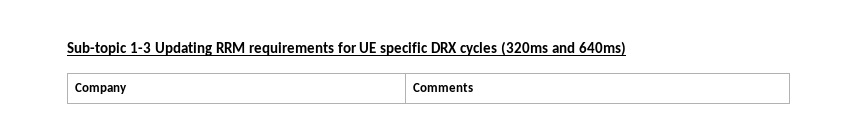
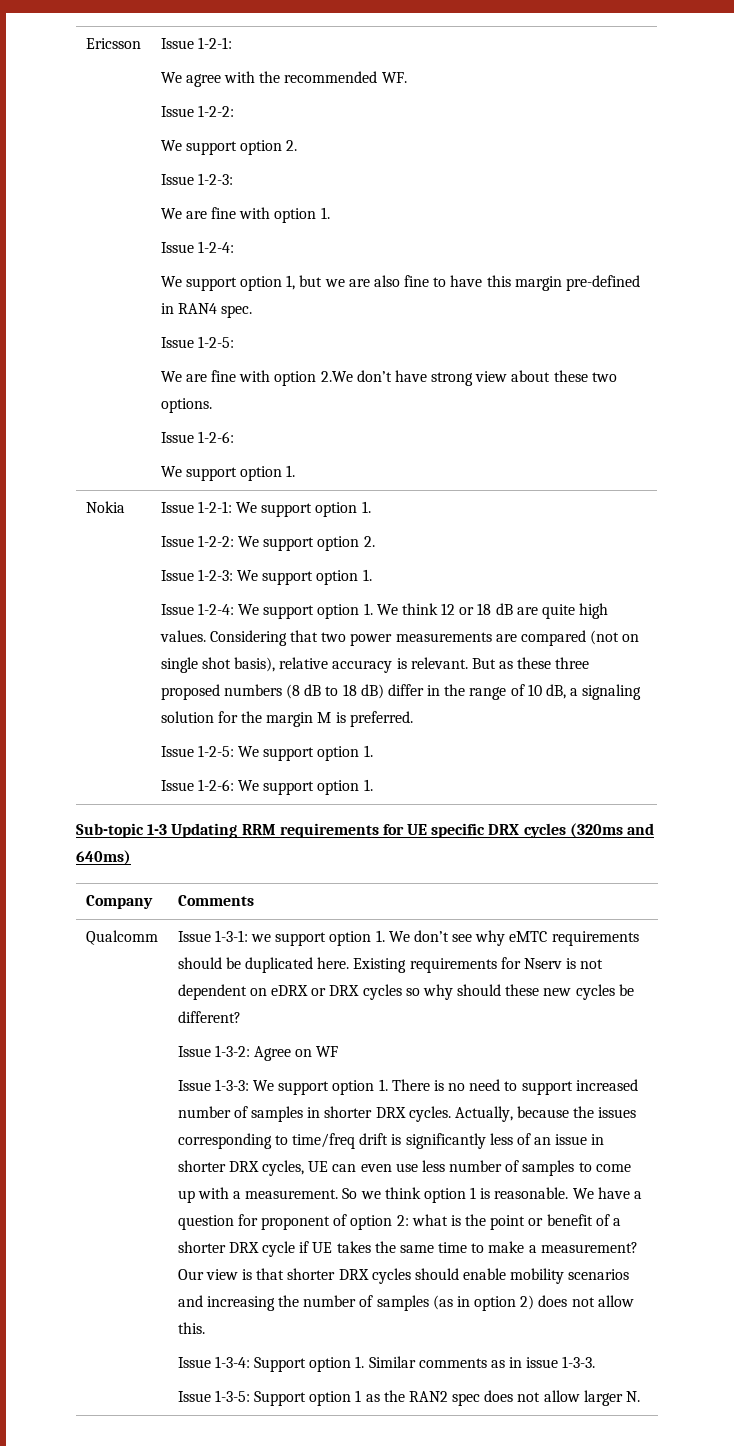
+ Ericsson | Issue 1-2-1:
+ We agree with the recommended WF.
+ Issue 1-2-2:
+ We support option 2.
+ Issue 1-2-3:
+ We are fine with option 1.
+ Issue 1-2-4:
+ We support option 1, but we are also fine to have this margin pre-defined in RAN4 spec.
+ Issue 1-2-5:
+ We are fine with option 2.We don’t have strong view about these two options.
+ Issue 1-2-6:
+ We support option 1.
+ Nokia | Issue 1-2-1: We support option 1.
+ Issue 1-2-2: We support option 2.
+ Issue 1-2-3: We support option 1.
+ Issue 1-2-4: We support option 1. We think 12 or 18 dB are quite high values. Considering that two power measurements are compared (not on single shot basis), relative accuracy is relevant. But as these three proposed numbers (8 dB to 18 dB) differ in the range of 10 dB, a signaling solution for the margin M is preferred.
+ Issue 1-2-5: We support option 1.
+ Issue 1-2-6: We support option 1.
+ Qualcomm | Issue 1-3-1: we support option 1. We don’t see why eMTC requirements should be duplicated here. Existing requirements for Nserv is not dependent on eDRX or DRX cycles so why should these new cycles be different?
+ Issue 1-3-2: Agree on WF
+ Issue 1-3-3: We support option 1. There is no need to support increased number of samples in shorter DRX cycles. Actually, because the issues corresponding to time/freq drift is significantly less of an issue in shorter DRX cycles, UE can even use less number of samples to come up with a measurement. So we think option 1 is reasonable. We have a question for proponent of option 2: what is the point or benefit of a shorter DRX cycle if UE takes the same time to make a measurement? Our view is that shorter DRX cycles should enable mobility scenarios and increasing the number of samples (as in option 2) does not allow this.
+ Issue 1-3-4: Support option 1. Similar comments as in issue 1-3-3.
+ Issue 1-3-5: Support option 1 as the RAN2 spec does not allow larger N.

